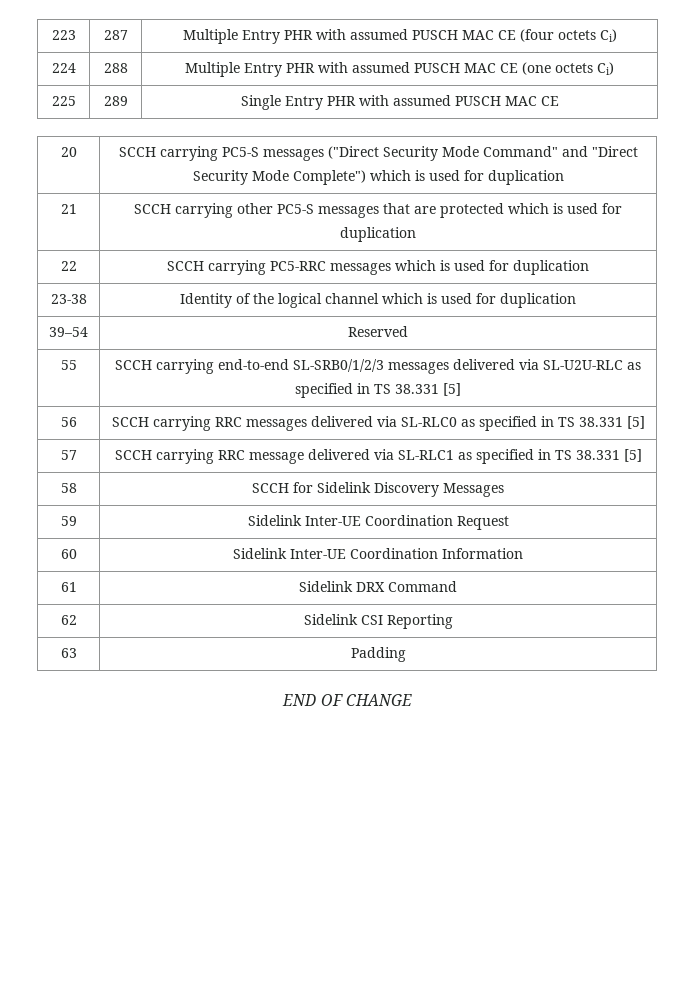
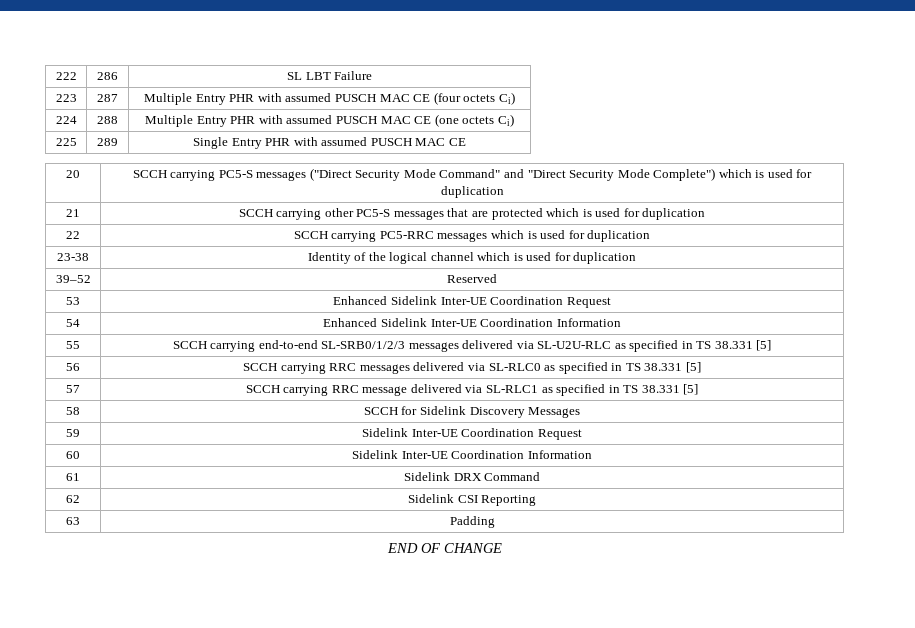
+ 222 | 286 | SL LBT Failure
- 39–54 | Reserved
+ 39–52 | Reserved
+ 53 | Enhanced Sidelink Inter-UE Coordination Request
+ 54 | Enhanced Sidelink Inter-UE Coordination Information

